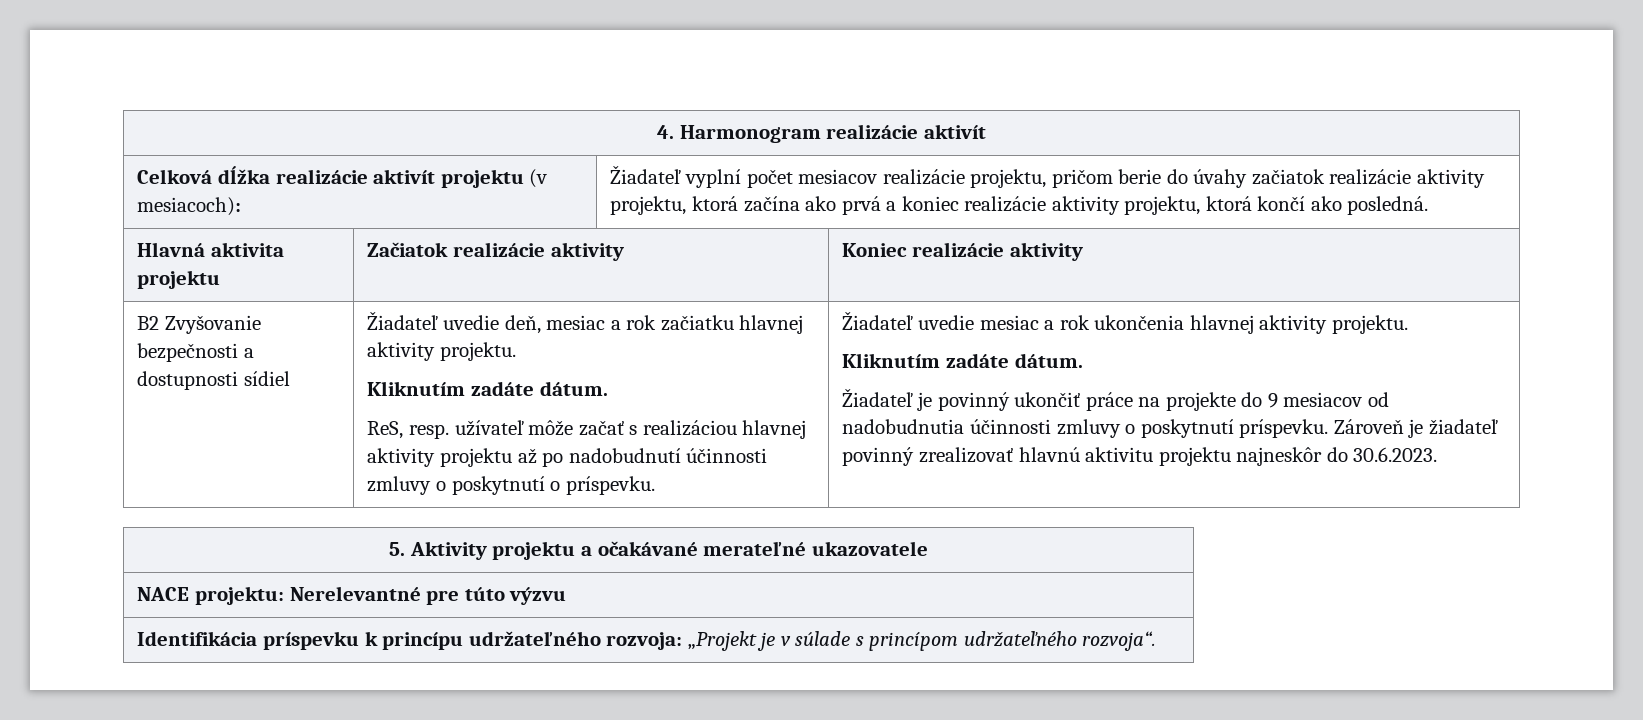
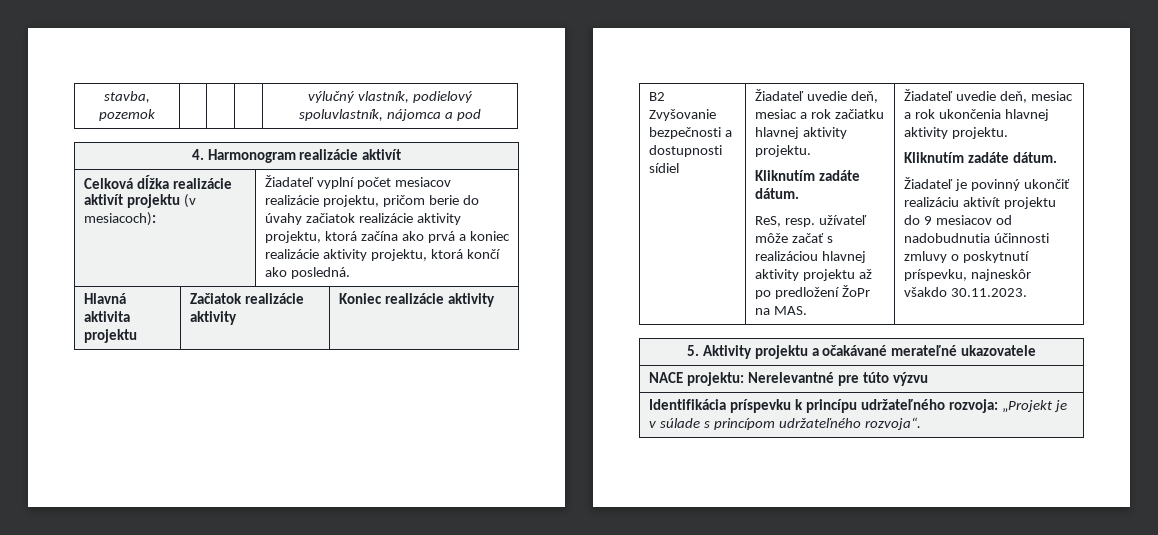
+ stavba, pozemok | | | | výlučný vlastník, podielový spoluvlastník, nájomca a pod
- ReS, resp. užívateľ môže začať s realizáciou hlavnej aktivity projektu až po nadobudnutí účinnosti zmluvy o poskytnutí o príspevku. | Žiadateľ uvedie mesiac a rok ukončenia hlavnej aktivity projektu.
+ ReS, resp. užívateľ môže začať s realizáciou hlavnej aktivity projektu až po predložení ŽoPr na MAS. | Žiadateľ uvedie deň, mesiac a rok ukončenia hlavnej aktivity projektu.
- Žiadateľ je povinný ukončiť práce na projekte do 9 mesiacov od nadobudnutia účinnosti zmluvy o poskytnutí príspevku. Zároveň je žiadateľ povinný zrealizovať hlavnú aktivitu projektu najneskôr do 30.6.2023.
+ Žiadateľ je povinný ukončiť realizáciu aktivít projektu do 9 mesiacov od nadobudnutia účinnosti zmluvy o poskytnutí príspevku, najneskôr všakdo 30.11.2023.

